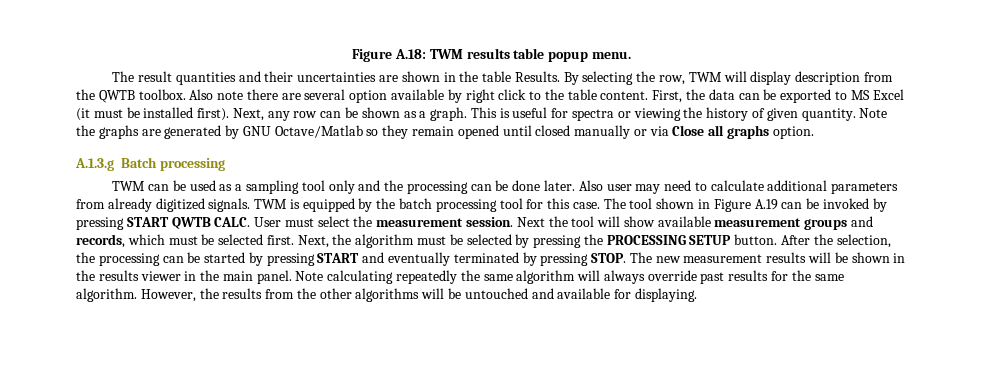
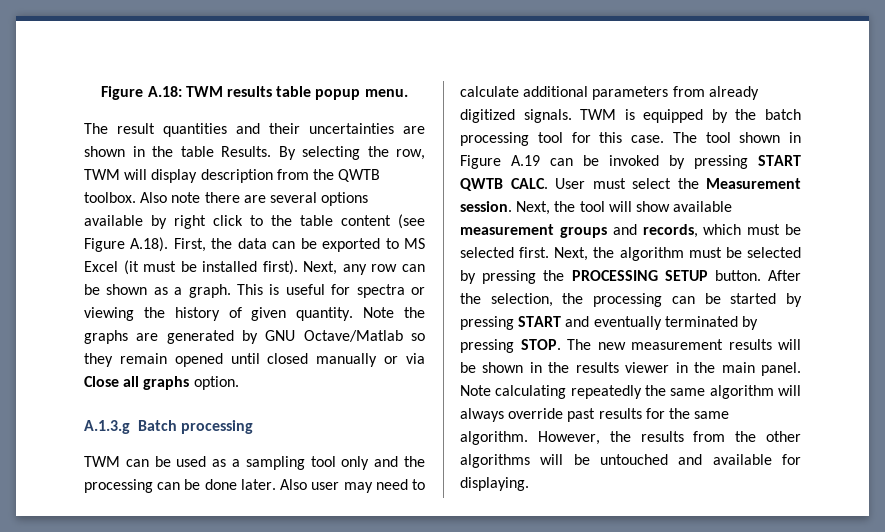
- Also note there are several option available by right click to the table content. First, the data can be exported to MS Excel (it must be installed first).
+ Also note there are several options available by right click to the table content (see Figure A.18). First, the data can be exported to MS Excel (it must be installed first).
- User must select the measurement session. Next the tool will show available measurement groups and records, which must be selected first.
+ User must select the Measurement session. Next, the tool will show available measurement groups and records, which must be selected first.

